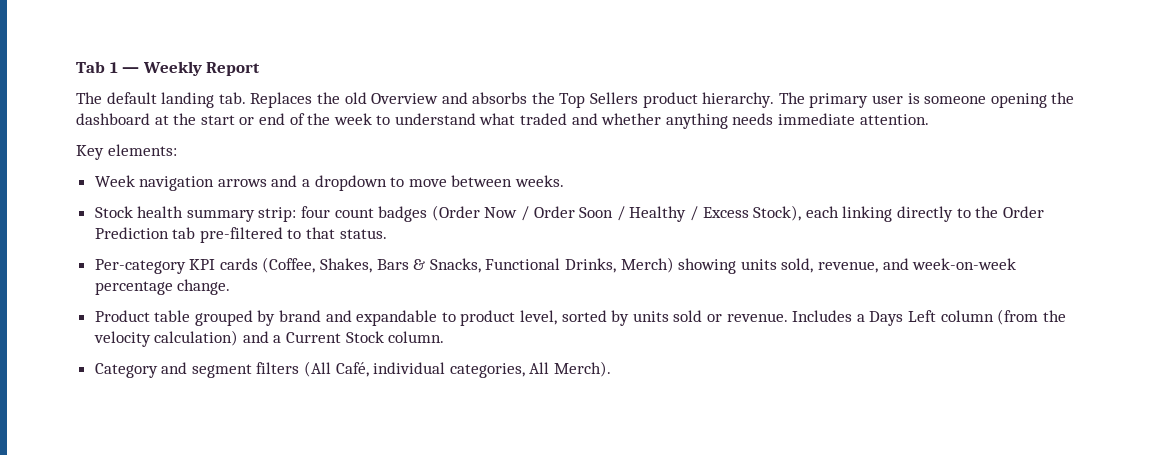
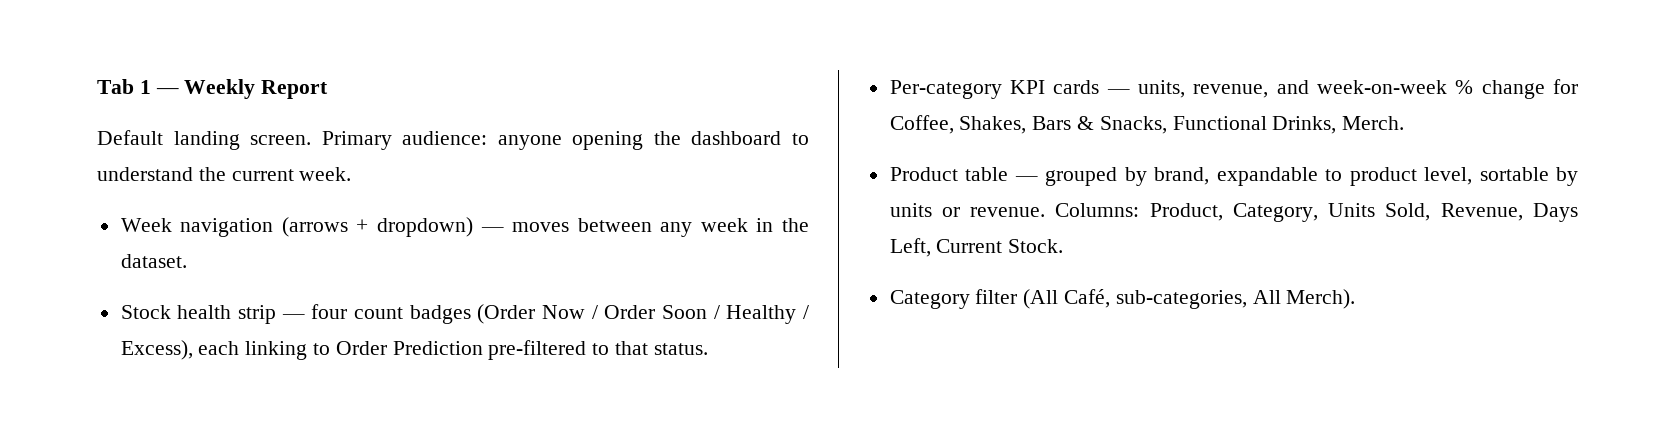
- The default landing tab. Replaces the old Overview and absorbs the Top Sellers product hierarchy. The primary user is someone opening the dashboard at the start or end of the week to understand what traded and whether anything needs immediate attention.
- Key elements:
- Week navigation arrows and a dropdown to move between weeks.
+ Default landing screen. Primary audience: anyone opening the dashboard to understand the current week.
+ Week navigation (arrows + dropdown) — moves between any week in the dataset.
- Stock health summary strip: four count badges (Order Now / Order Soon / Healthy / Excess Stock), each linking directly to the Order Prediction tab pre-filtered to that status.
+ Stock health strip — four count badges (Order Now / Order Soon / Healthy / Excess), each linking to Order Prediction pre-filtered to that status.
- Per-category KPI cards (Coffee, Shakes, Bars & Snacks, Functional Drinks, Merch) showing units sold, revenue, and week-on-week percentage change.
+ Per-category KPI cards — units, revenue, and week-on-week % change for Coffee, Shakes, Bars & Snacks, Functional Drinks, Merch.
- Product table grouped by brand and expandable to product level, sorted by units sold or revenue.
+ Product table — grouped by brand, expandable to product level, sortable by units or revenue.
- Includes a Days Left column (from the velocity calculation) and a Current Stock column.
- Category and segment filters (All Café, individual categories, All Merch).
+ Columns: Product, Category, Units Sold, Revenue, Days Left, Current Stock.
+ Category filter (All Café, sub-categories, All Merch).

